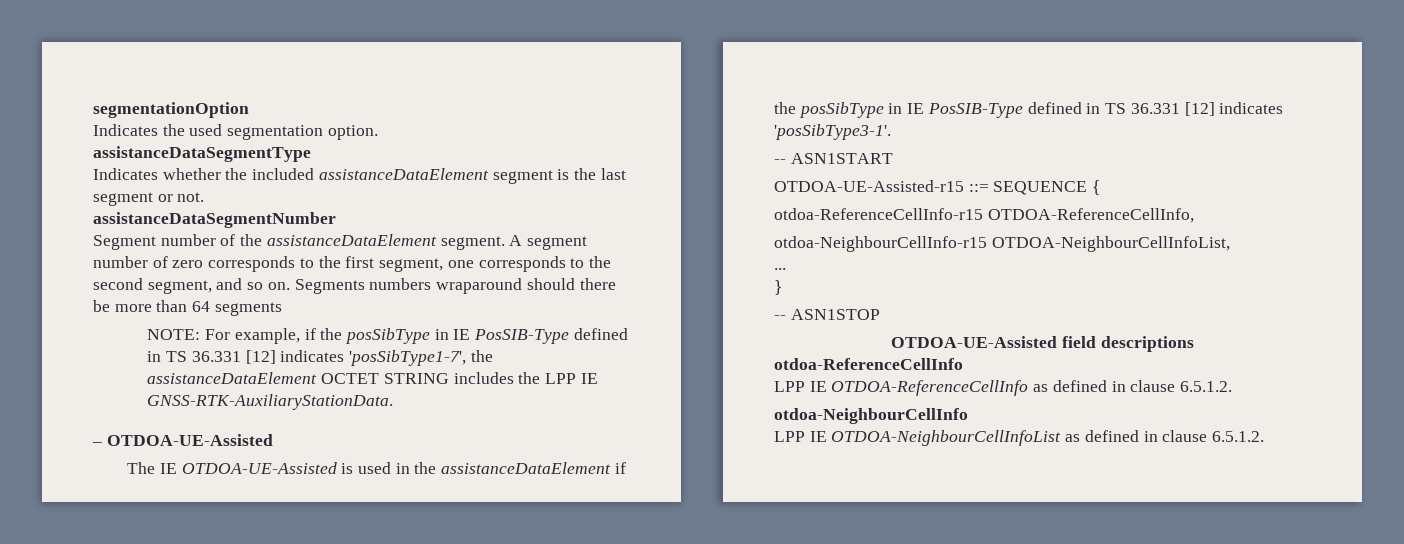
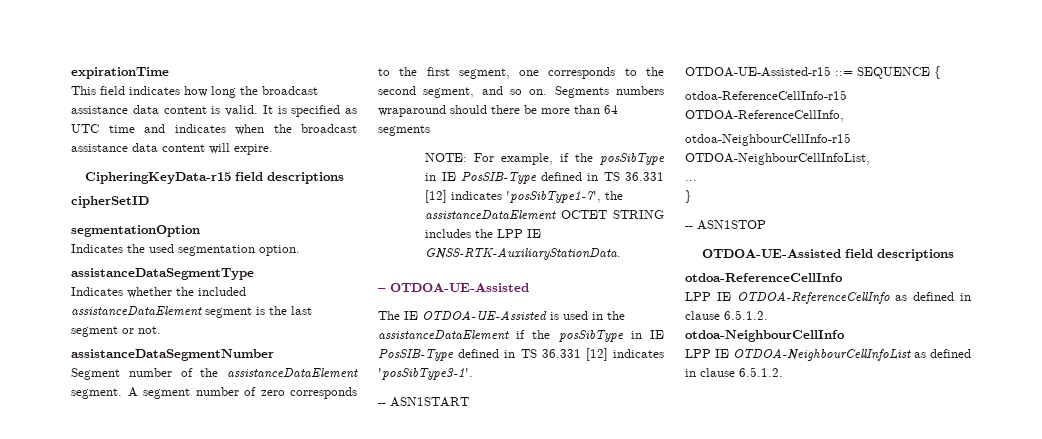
+ expirationTime
+ This field indicates how long the broadcast assistance data content is valid. It is specified as UTC time and indicates when the broadcast assistance data content will expire.
+ CipheringKeyData-r15 field descriptions
+ cipherSetID

